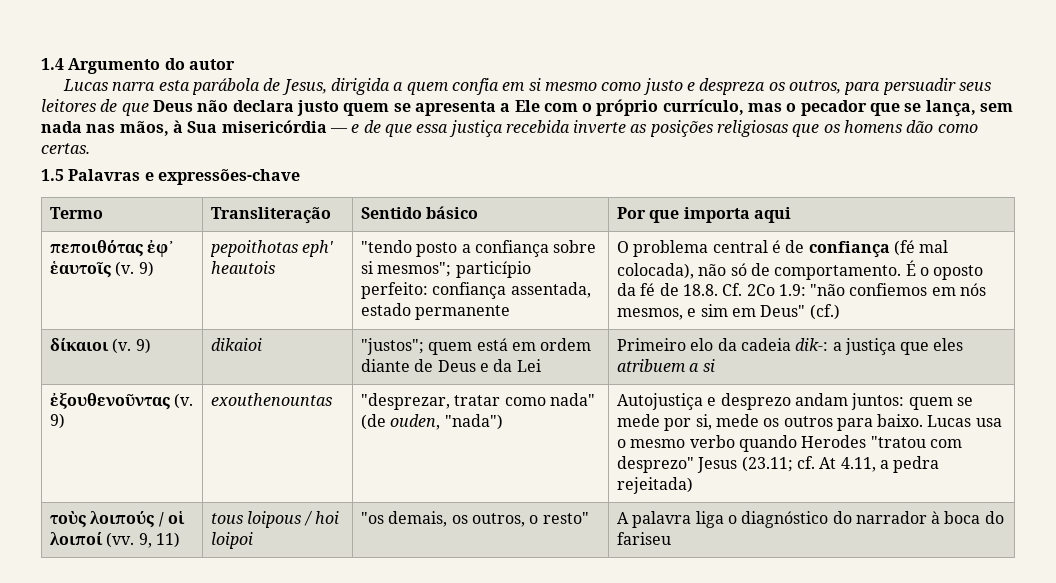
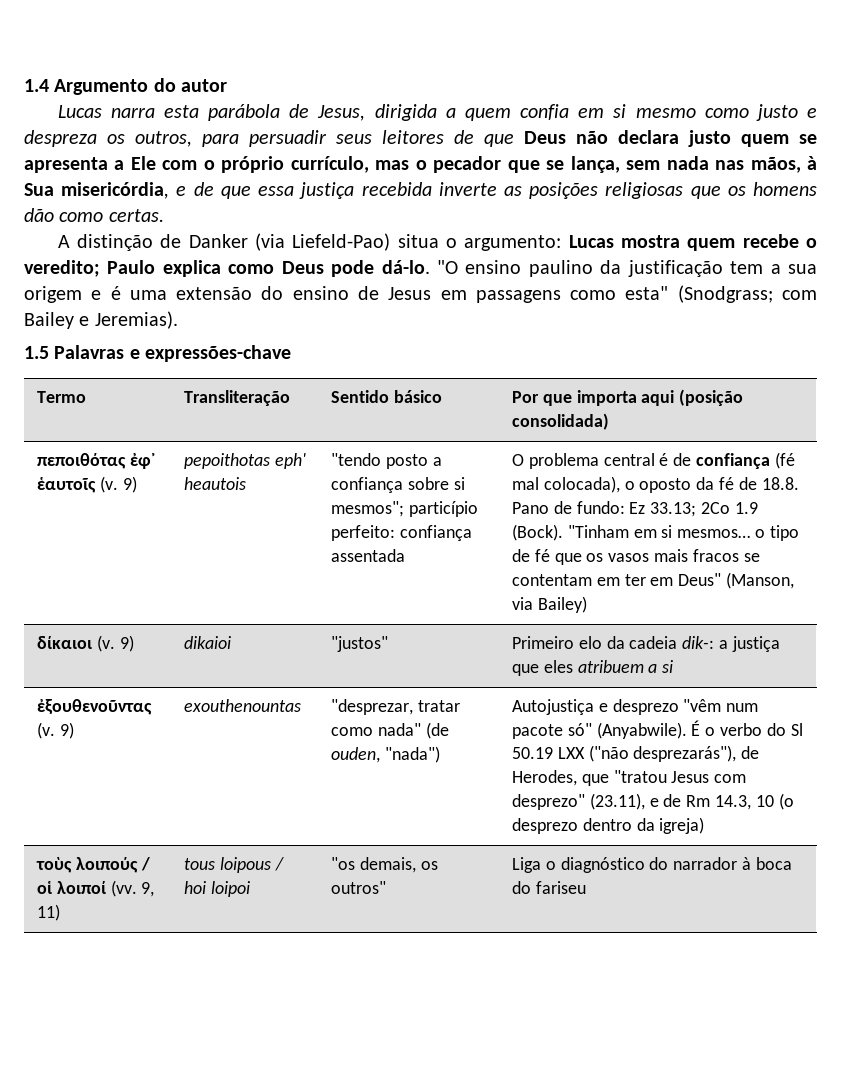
- Lucas narra esta parábola de Jesus, dirigida a quem confia em si mesmo como justo e despreza os outros, para persuadir seus leitores de que Deus não declara justo quem se apresenta a Ele com o próprio currículo, mas o pecador que se lança, sem nada nas mãos, à Sua misericórdia — e de que essa justiça recebida inverte as posições religiosas que os homens dão como certas.
+ Lucas narra esta parábola de Jesus, dirigida a quem confia em si mesmo como justo e despreza os outros, para persuadir seus leitores de que Deus não declara justo quem se apresenta a Ele com o próprio currículo, mas o pecador que se lança, sem nada nas mãos, à Sua misericórdia, e de que essa justiça recebida inverte as posições religiosas que os homens dão como certas.
+ A distinção de Danker (via Liefeld-Pao) situa o argumento: Lucas mostra quem recebe o veredito; Paulo explica como Deus pode dá-lo. "O ensino paulino da justificação tem a sua origem e é uma extensão do ensino de Jesus em passagens como esta" (Snodgrass; com Bailey e Jeremias).
- Termo | Transliteração | Sentido básico | Por que importa aqui
+ Termo | Transliteração | Sentido básico | Por que importa aqui (posição consolidada)
- "tendo posto a confiança sobre si mesmos"; particípio perfeito: confiança assentada, estado permanente
+ "tendo posto a confiança sobre si mesmos"; particípio perfeito: confiança assentada
- O problema central é de confiança (fé mal colocada), não só de comportamento. É o oposto da fé de 18.8. Cf. 2Co 1.9: "não confiemos em nós mesmos, e sim em Deus" (cf.)
- δίκαιοι (v. 9) | dikaioi | "justos"; quem está em ordem diante de Deus e da Lei | Primeiro elo da cadeia dik-: a justiça que eles atribuem a si
+ O problema central é de confiança (fé mal colocada), o oposto da fé de 18.8. Pano de fundo: Ez 33.13; 2Co 1.9 (Bock). "Tinham em si mesmos… o tipo de fé que os vasos mais fracos se contentam em ter em Deus" (Manson, via Bailey)
+ δίκαιοι (v. 9) | dikaioi | "justos" | Primeiro elo da cadeia dik-: a justiça que eles atribuem a si
- Autojustiça e desprezo andam juntos: quem se mede por si, mede os outros para baixo. Lucas usa o mesmo verbo quando Herodes "tratou com desprezo" Jesus (23.11; cf. At 4.11, a pedra rejeitada)
+ Autojustiça e desprezo "vêm num pacote só" (Anyabwile). É o verbo do Sl 50.19 LXX ("não desprezarás"), de Herodes, que "tratou Jesus com desprezo" (23.11), e de Rm 14.3, 10 (o desprezo dentro da igreja)
- τοὺς λοιπούς / οἱ λοιποί (vv. 9, 11) | tous loipous / hoi loipoi | "os demais, os outros, o resto" | A palavra liga o diagnóstico do narrador à boca do fariseu
+ τοὺς λοιπούς / οἱ λοιποί (vv. 9, 11) | tous loipous / hoi loipoi | "os demais, os outros" | Liga o diagnóstico do narrador à boca do fariseu

